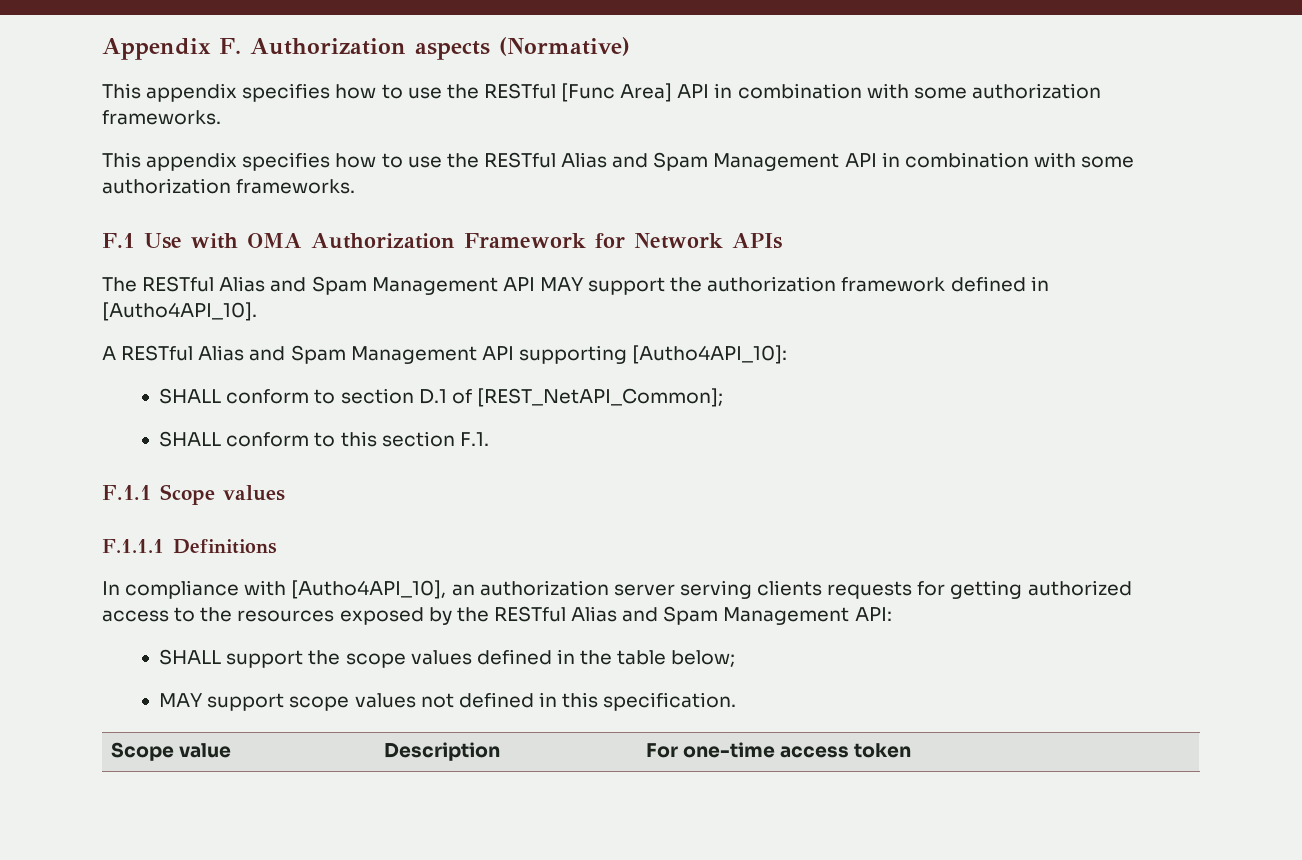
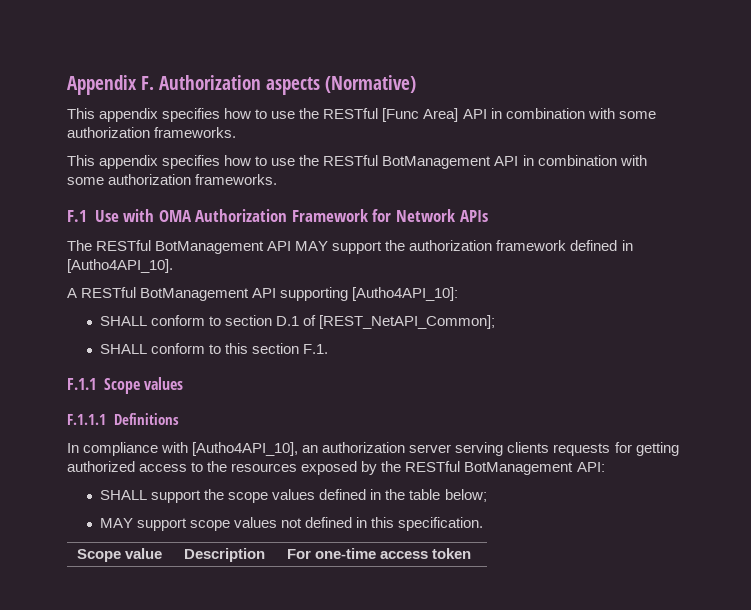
- This appendix specifies how to use the RESTful Alias and Spam Management API in combination with some authorization frameworks.
+ This appendix specifies how to use the RESTful BotManagement API in combination with some authorization frameworks.
- The RESTful Alias and Spam Management API MAY support the authorization framework defined in [Autho4API_10].
+ The RESTful BotManagement API MAY support the authorization framework defined in [Autho4API_10].
- A RESTful Alias and Spam Management API supporting [Autho4API_10]:
+ A RESTful BotManagement API supporting [Autho4API_10]:
- In compliance with [Autho4API_10], an authorization server serving clients requests for getting authorized access to the resources exposed by the RESTful Alias and Spam Management API:
+ In compliance with [Autho4API_10], an authorization server serving clients requests for getting authorized access to the resources exposed by the RESTful BotManagement API:

